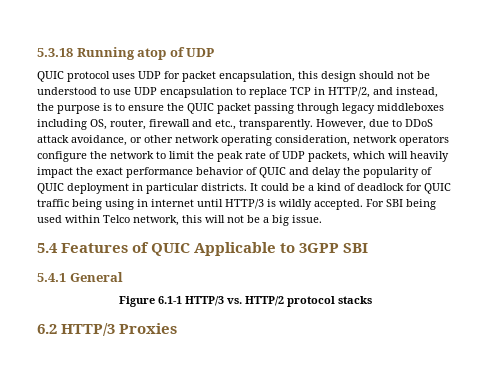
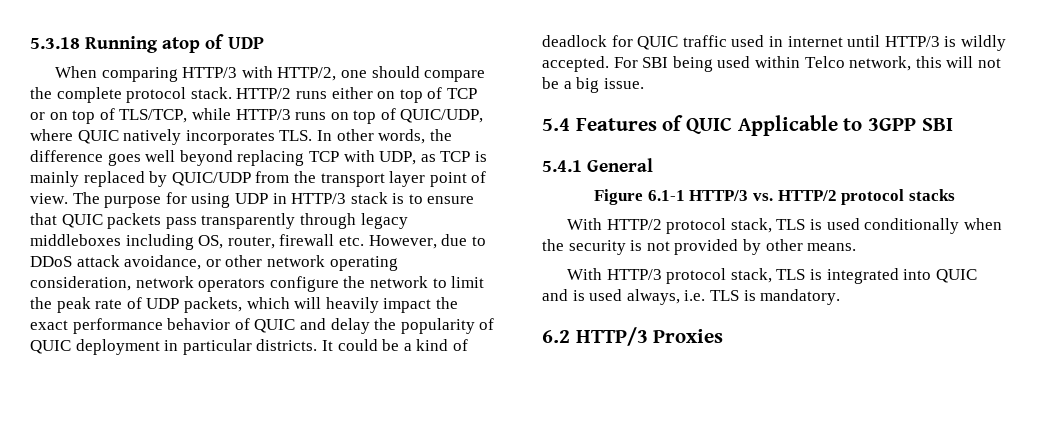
- QUIC protocol uses UDP for packet encapsulation, this design should not be understood to use UDP encapsulation to replace TCP in HTTP/2, and instead, the purpose is to ensure the QUIC packet passing through legacy middleboxes including OS, router, firewall and etc., transparently. However, due to DDoS attack avoidance, or other network operating consideration, network operators configure the network to limit the peak rate of UDP packets, which will heavily impact the exact performance behavior of QUIC and delay the popularity of QUIC deployment in particular districts.
+ When comparing HTTP/3 with HTTP/2, one should compare the complete protocol stack. HTTP/2 runs either on top of TCP or on top of TLS/TCP, while HTTP/3 runs on top of QUIC/UDP, where QUIC natively incorporates TLS. In other words, the difference goes well beyond replacing TCP with UDP, as TCP is mainly replaced by QUIC/UDP from the transport layer point of view. The purpose for using UDP in HTTP/3 stack is to ensure that QUIC packets pass transparently through legacy middleboxes including OS, router, firewall etc. However, due to DDoS attack avoidance, or other network operating consideration, network operators configure the network to limit the peak rate of UDP packets, which will heavily impact the exact performance behavior of QUIC and delay the popularity of QUIC deployment in particular districts.
- It could be a kind of deadlock for QUIC traffic being using in internet until HTTP/3 is wildly accepted.
+ It could be a kind of deadlock for QUIC traffic used in internet until HTTP/3 is wildly accepted.
+ With HTTP/2 protocol stack, TLS is used conditionally when the security is not provided by other means.
+ With HTTP/3 protocol stack, TLS is integrated into QUIC and is used always, i.e. TLS is mandatory.

